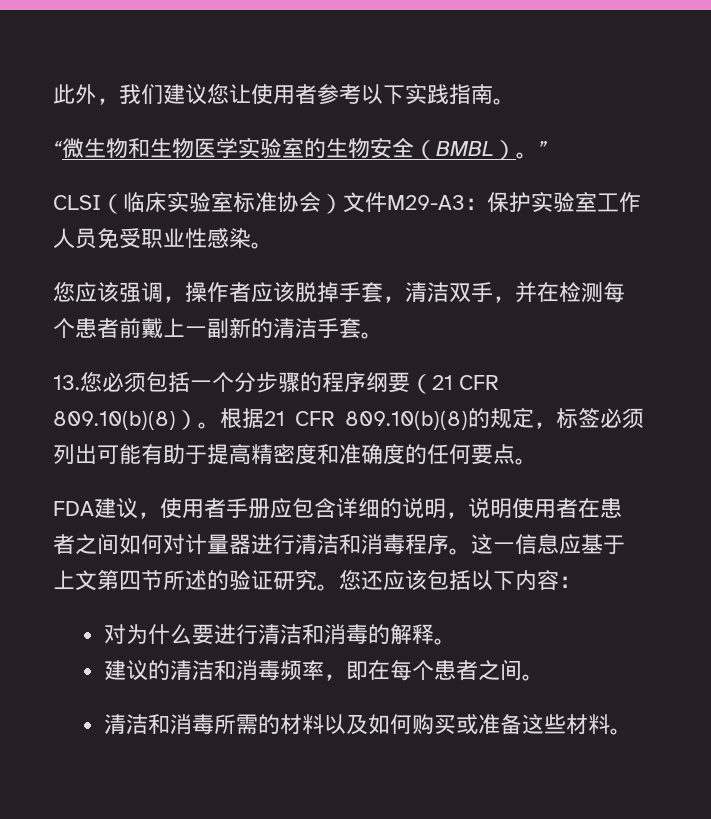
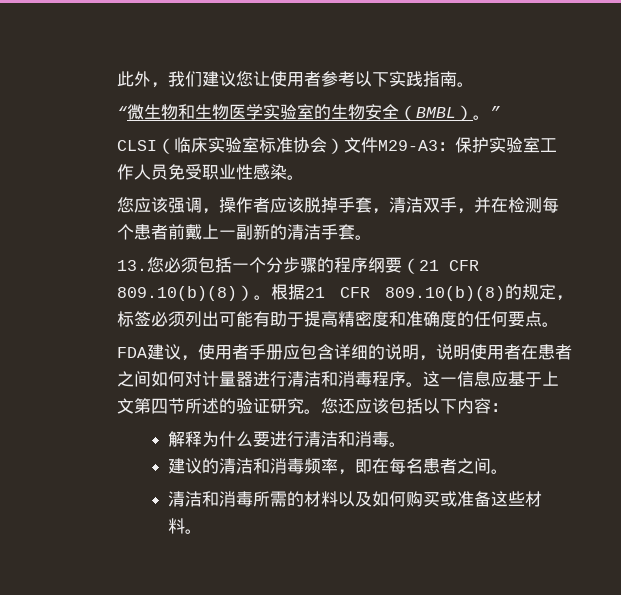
- 对为什么要进行清洁和消毒的解释。
+ 解释为什么要进行清洁和消毒。
- 建议的清洁和消毒频率，即在每个患者之间。
+ 建议的清洁和消毒频率，即在每名患者之间。

